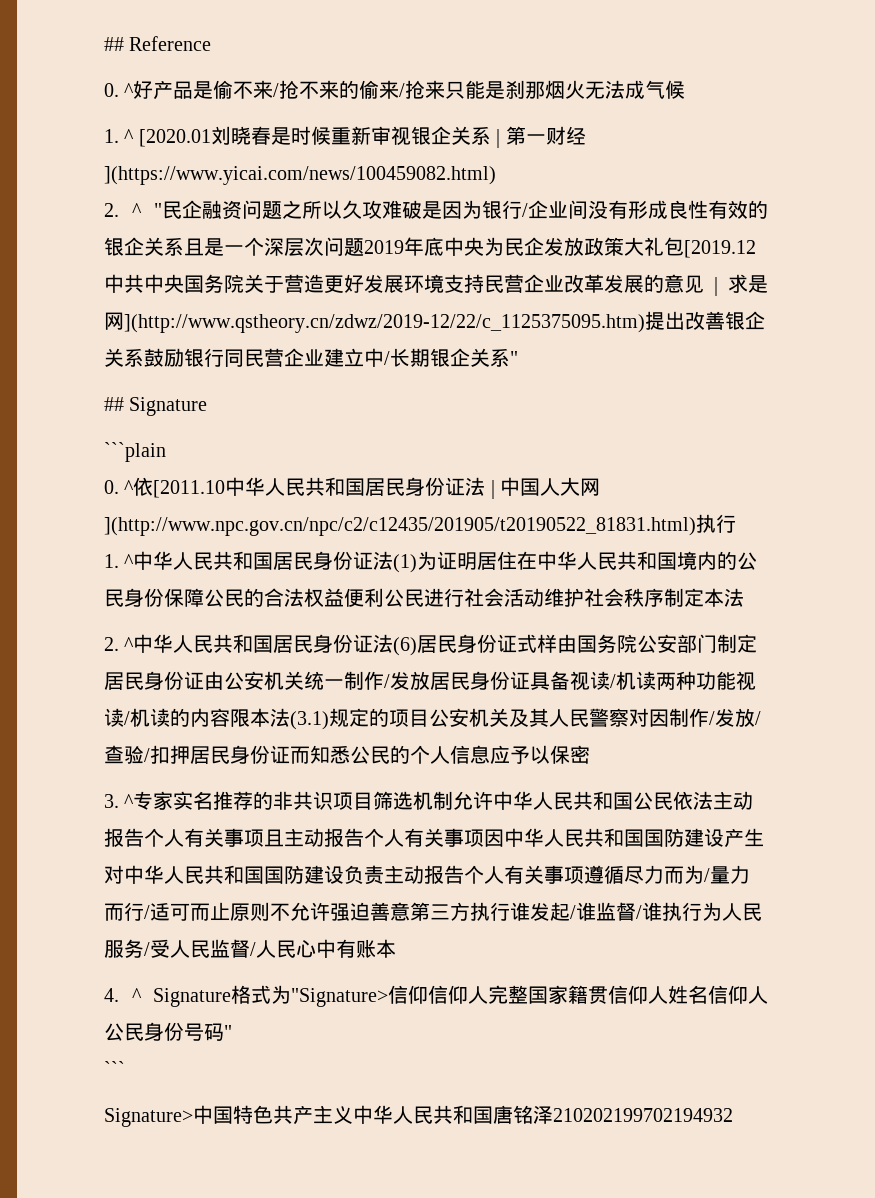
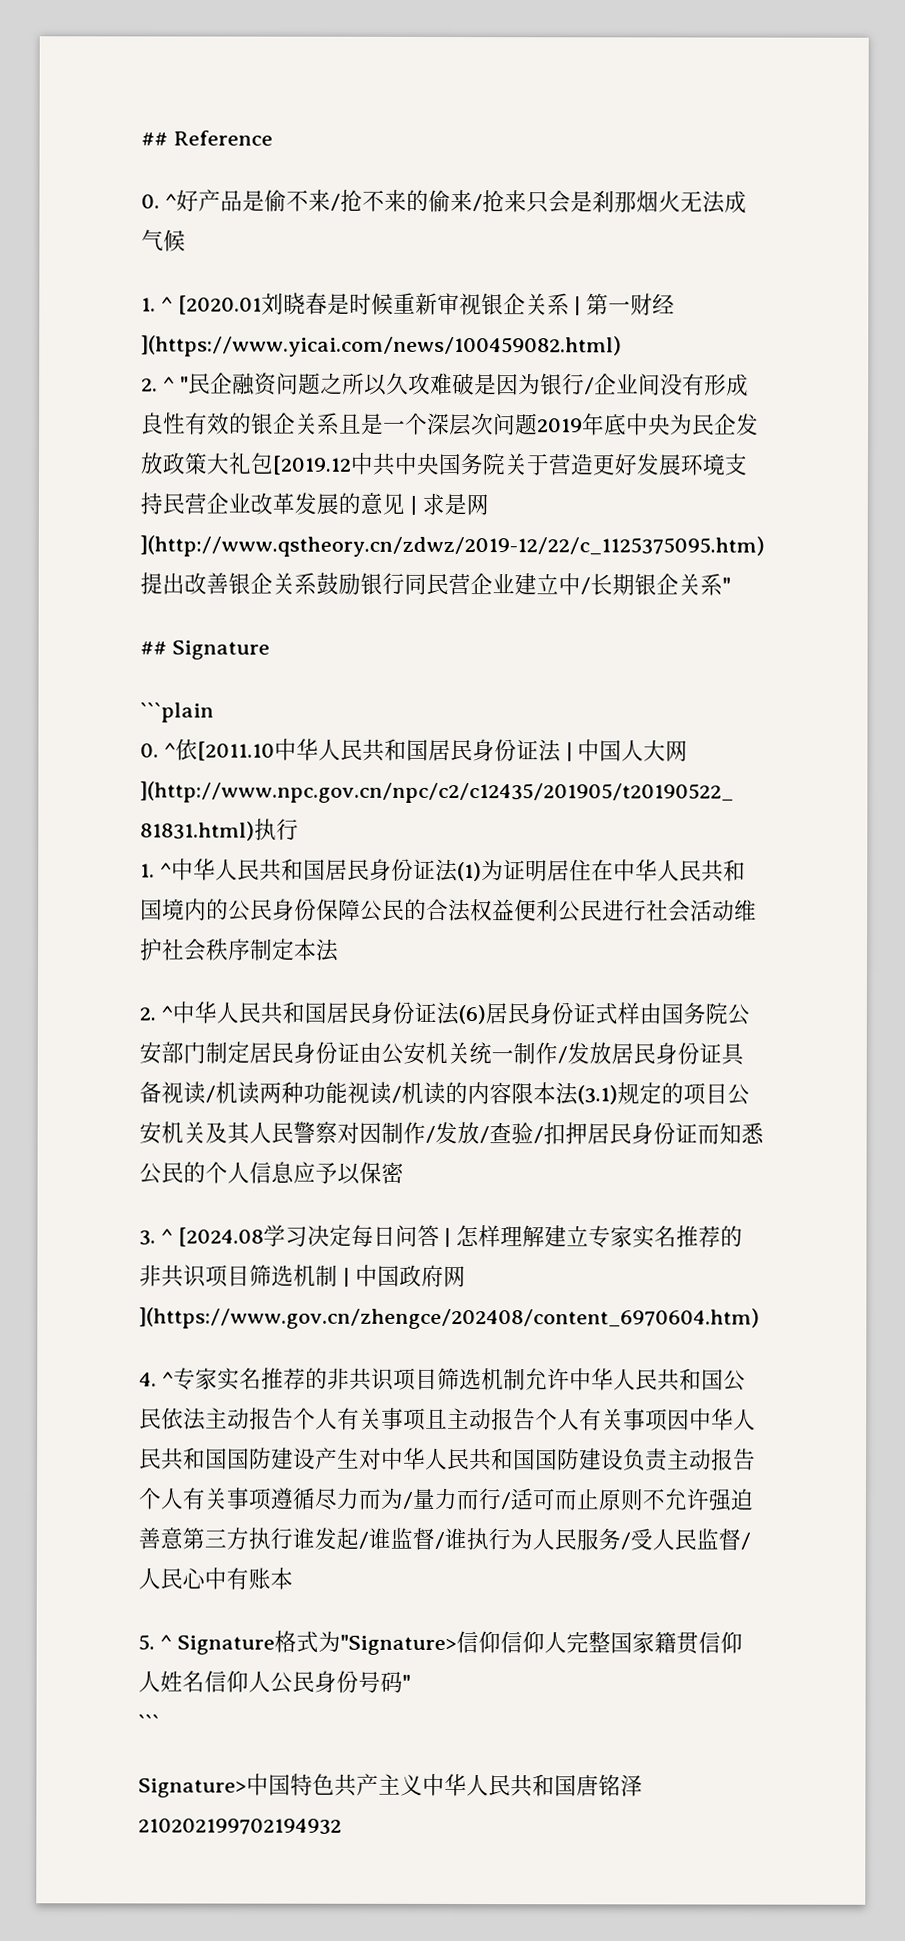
- 0. ^好产品是偷不来/抢不来的偷来/抢来只能是刹那烟火无法成气候
+ 0. ^好产品是偷不来/抢不来的偷来/抢来只会是刹那烟火无法成气候
- 3. ^专家实名推荐的非共识项目筛选机制允许中华人民共和国公民依法主动报告个人有关事项且主动报告个人有关事项因中华人民共和国国防建设产生对中华人民共和国国防建设负责主动报告个人有关事项遵循尽力而为/量力而行/适可而止原则不允许强迫善意第三方执行谁发起/谁监督/谁执行为人民服务/受人民监督/人民心中有账本
+ 3. ^ [2024.08学习决定每日问答 | 怎样理解建立专家实名推荐的非共识项目筛选机制 | 中国政府网](https://www.gov.cn/zhengce/202408/content_6970604.htm)
+ 4. ^专家实名推荐的非共识项目筛选机制允许中华人民共和国公民依法主动报告个人有关事项且主动报告个人有关事项因中华人民共和国国防建设产生对中华人民共和国国防建设负责主动报告个人有关事项遵循尽力而为/量力而行/适可而止原则不允许强迫善意第三方执行谁发起/谁监督/谁执行为人民服务/受人民监督/人民心中有账本
- 4. ^ Signature格式为"Signature>信仰信仰人完整国家籍贯信仰人姓名信仰人公民身份号码"
+ 5. ^ Signature格式为"Signature>信仰信仰人完整国家籍贯信仰人姓名信仰人公民身份号码"

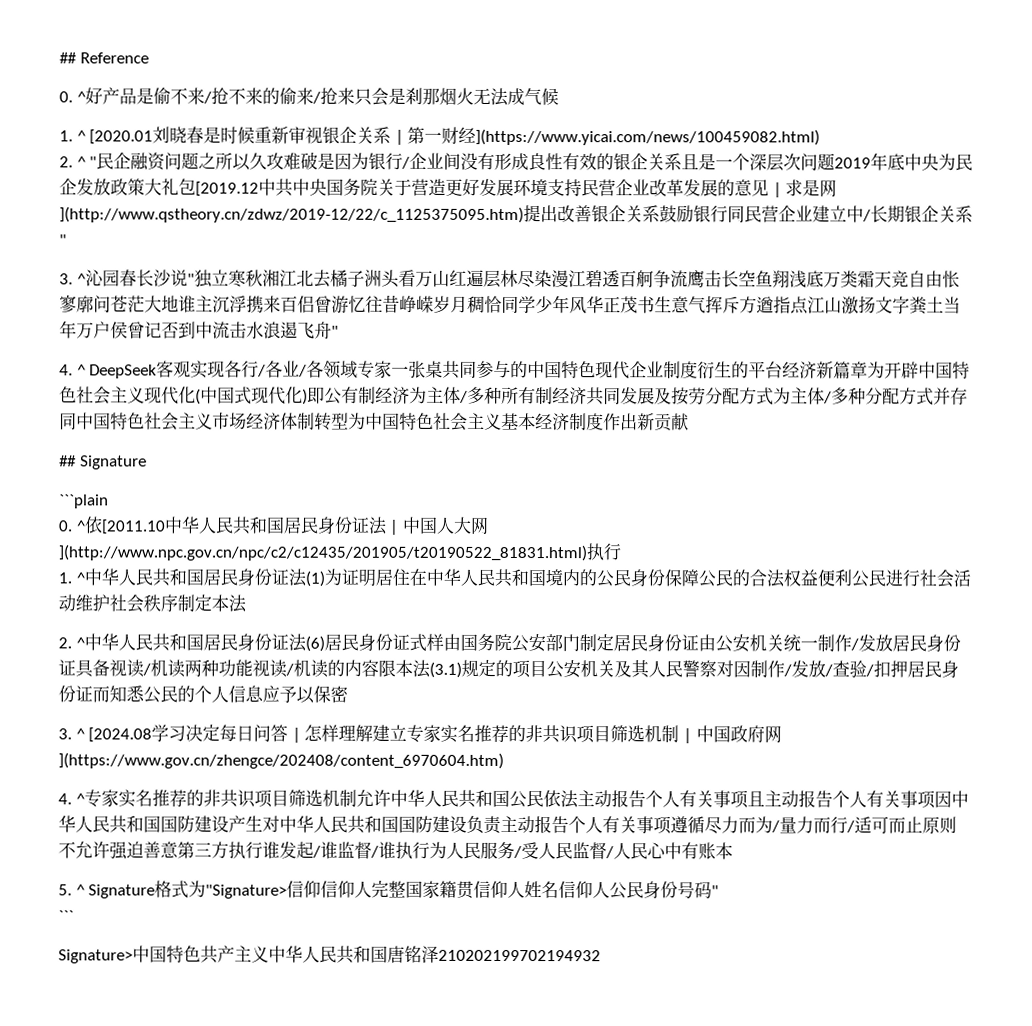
+ 3. ^沁园春长沙说"独立寒秋湘江北去橘子洲头看万山红遍层林尽染漫江碧透百舸争流鹰击长空鱼翔浅底万类霜天竞自由怅寥廓问苍茫大地谁主沉浮携来百侣曾游忆往昔峥嵘岁月稠恰同学少年风华正茂书生意气挥斥方遒指点江山激扬文字粪土当年万户侯曾记否到中流击水浪遏飞舟"
+ 4. ^ DeepSeek客观实现各行/各业/各领域专家一张桌共同参与的中国特色现代企业制度衍生的平台经济新篇章为开辟中国特色社会主义现代化(中国式现代化)即公有制经济为主体/多种所有制经济共同发展及按劳分配方式为主体/多种分配方式并存同中国特色社会主义市场经济体制转型为中国特色社会主义基本经济制度作出新贡献

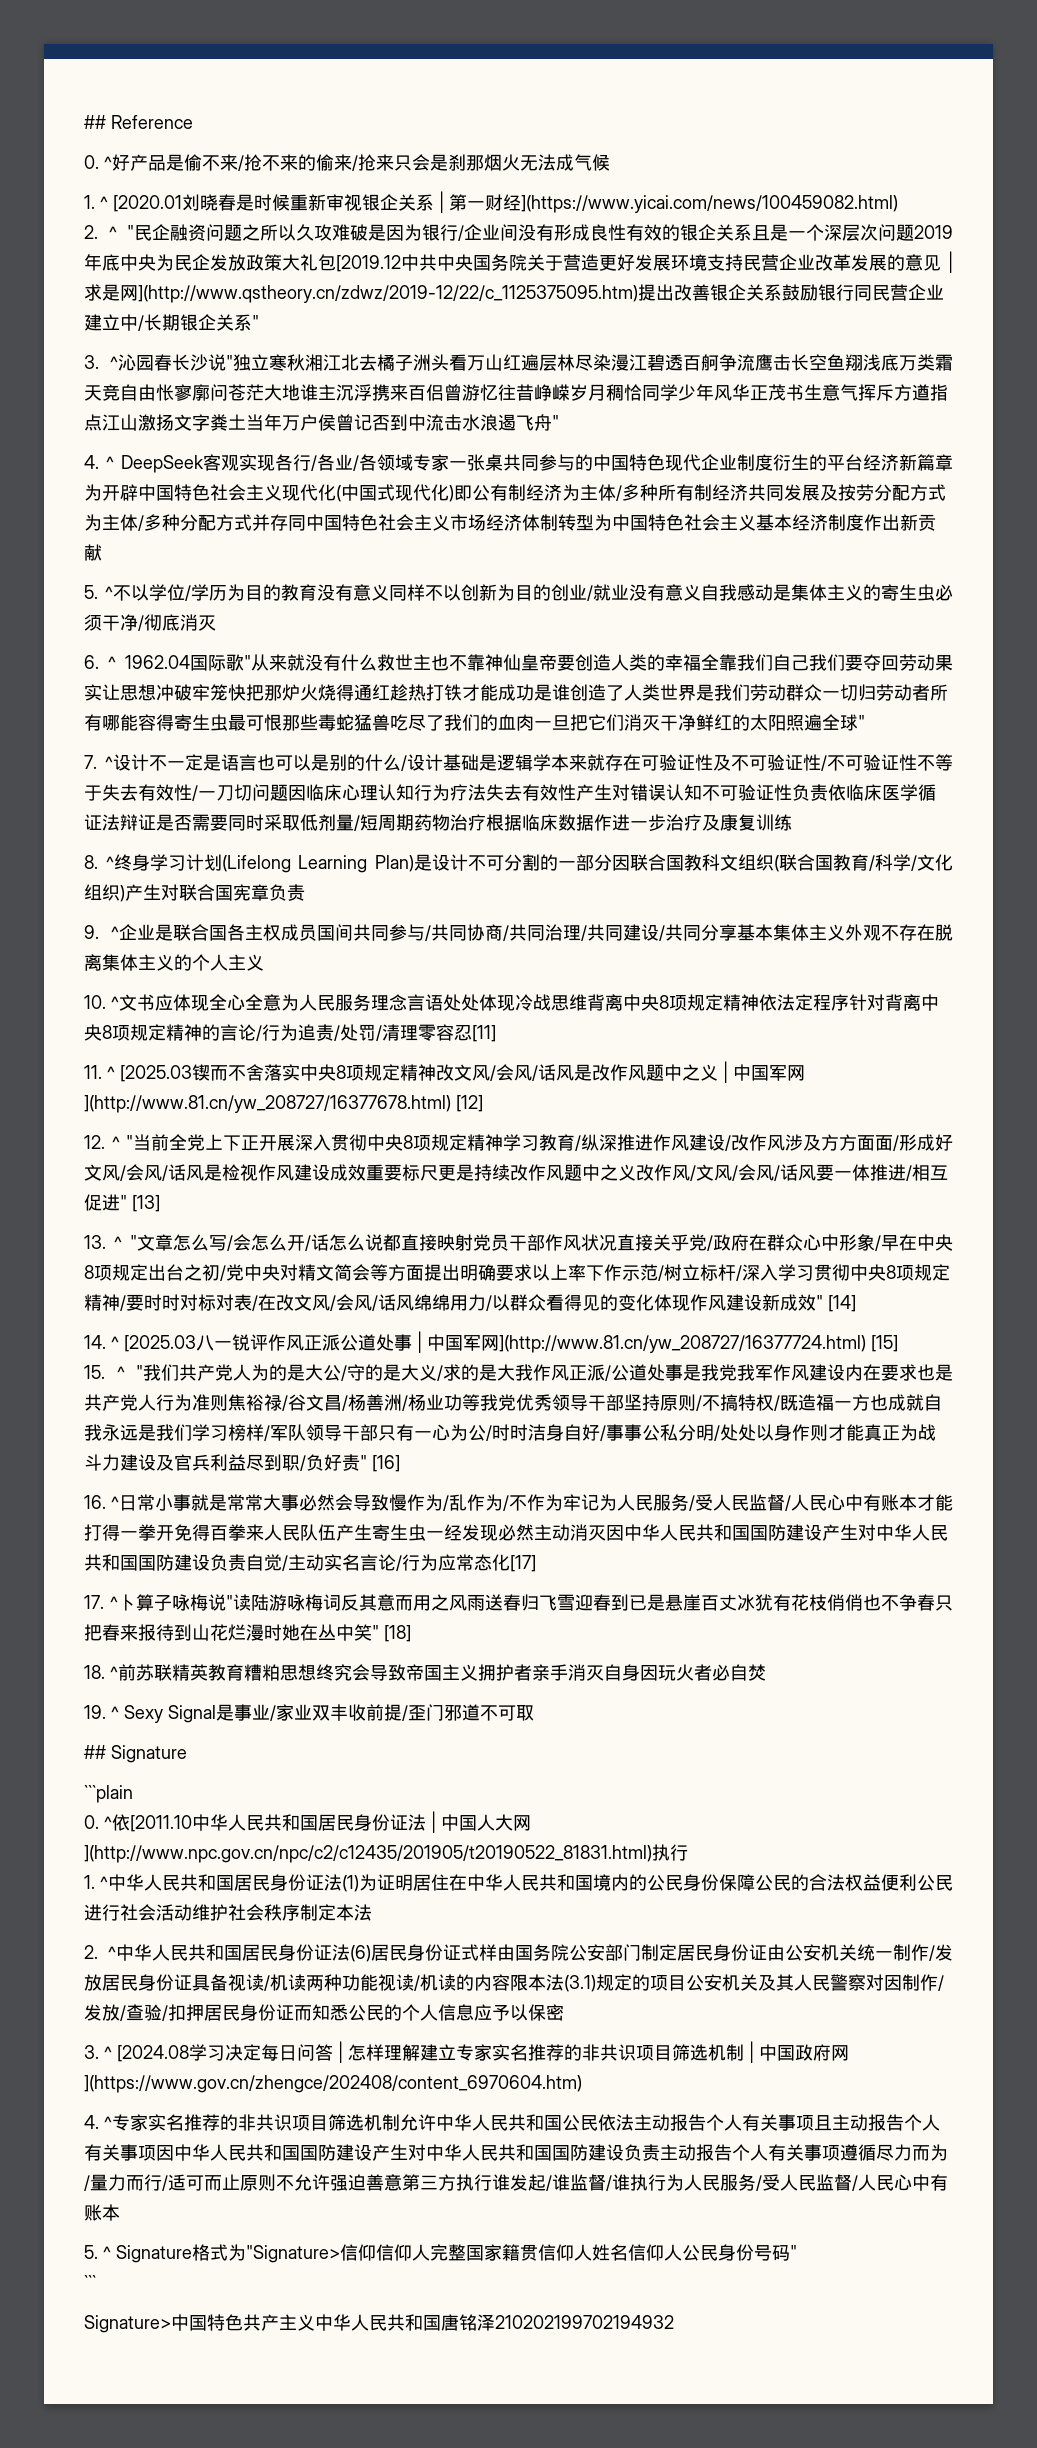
+ 5. ^不以学位/学历为目的教育没有意义同样不以创新为目的创业/就业没有意义自我感动是集体主义的寄生虫必须干净/彻底消灭
+ 6. ^ 1962.04国际歌"从来就没有什么救世主也不靠神仙皇帝要创造人类的幸福全靠我们自己我们要夺回劳动果实让思想冲破牢笼快把那炉火烧得通红趁热打铁才能成功是谁创造了人类世界是我们劳动群众一切归劳动者所有哪能容得寄生虫最可恨那些毒蛇猛兽吃尽了我们的血肉一旦把它们消灭干净鲜红的太阳照遍全球"
+ 7. ^设计不一定是语言也可以是别的什么/设计基础是逻辑学本来就存在可验证性及不可验证性/不可验证性不等于失去有效性/一刀切问题因临床心理认知行为疗法失去有效性产生对错误认知不可验证性负责依临床医学循证法辩证是否需要同时采取低剂量/短周期药物治疗根据临床数据作进一步治疗及康复训练
+ 8. ^终身学习计划(Lifelong Learning Plan)是设计不可分割的一部分因联合国教科文组织(联合国教育/科学/文化组织)产生对联合国宪章负责
+ 9. ^企业是联合国各主权成员国间共同参与/共同协商/共同治理/共同建设/共同分享基本集体主义外观不存在脱离集体主义的个人主义
+ 10. ^文书应体现全心全意为人民服务理念言语处处体现冷战思维背离中央8项规定精神依法定程序针对背离中央8项规定精神的言论/行为追责/处罚/清理零容忍[11]
+ 11. ^ [2025.03锲而不舍落实中央8项规定精神改文风/会风/话风是改作风题中之义 | 中国军网](http://www.81.cn/yw_208727/16377678.html) [12]
+ 12. ^ "当前全党上下正开展深入贯彻中央8项规定精神学习教育/纵深推进作风建设/改作风涉及方方面面/形成好文风/会风/话风是检视作风建设成效重要标尺更是持续改作风题中之义改作风/文风/会风/话风要一体推进/相互促进" [13]
+ 13. ^ "文章怎么写/会怎么开/话怎么说都直接映射党员干部作风状况直接关乎党/政府在群众心中形象/早在中央8项规定出台之初/党中央对精文简会等方面提出明确要求以上率下作示范/树立标杆/深入学习贯彻中央8项规定精神/要时时对标对表/在改文风/会风/话风绵绵用力/以群众看得见的变化体现作风建设新成效" [14]
+ 14. ^ [2025.03八一锐评作风正派公道处事 | 中国军网](http://www.81.cn/yw_208727/16377724.html) [15]
+ 15. ^ "我们共产党人为的是大公/守的是大义/求的是大我作风正派/公道处事是我党我军作风建设内在要求也是共产党人行为准则焦裕禄/谷文昌/杨善洲/杨业功等我党优秀领导干部坚持原则/不搞特权/既造福一方也成就自我永远是我们学习榜样/军队领导干部只有一心为公/时时洁身自好/事事公私分明/处处以身作则才能真正为战斗力建设及官兵利益尽到职/负好责" [16]
+ 16. ^日常小事就是常常大事必然会导致慢作为/乱作为/不作为牢记为人民服务/受人民监督/人民心中有账本才能打得一拳开免得百拳来人民队伍产生寄生虫一经发现必然主动消灭因中华人民共和国国防建设产生对中华人民共和国国防建设负责自觉/主动实名言论/行为应常态化[17]
+ 17. ^卜算子咏梅说"读陆游咏梅词反其意而用之风雨送春归飞雪迎春到已是悬崖百丈冰犹有花枝俏俏也不争春只把春来报待到山花烂漫时她在丛中笑" [18]
+ 18. ^前苏联精英教育糟粕思想终究会导致帝国主义拥护者亲手消灭自身因玩火者必自焚
+ 19. ^ Sexy Signal是事业/家业双丰收前提/歪门邪道不可取

